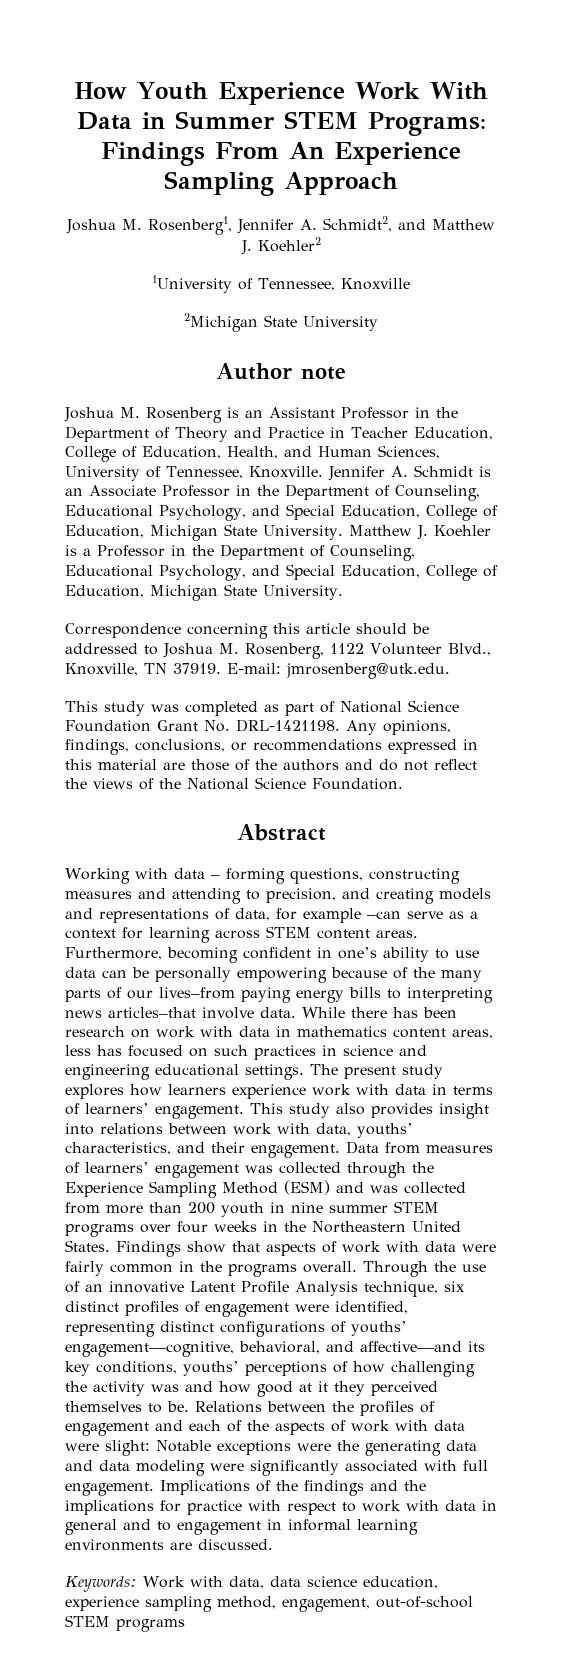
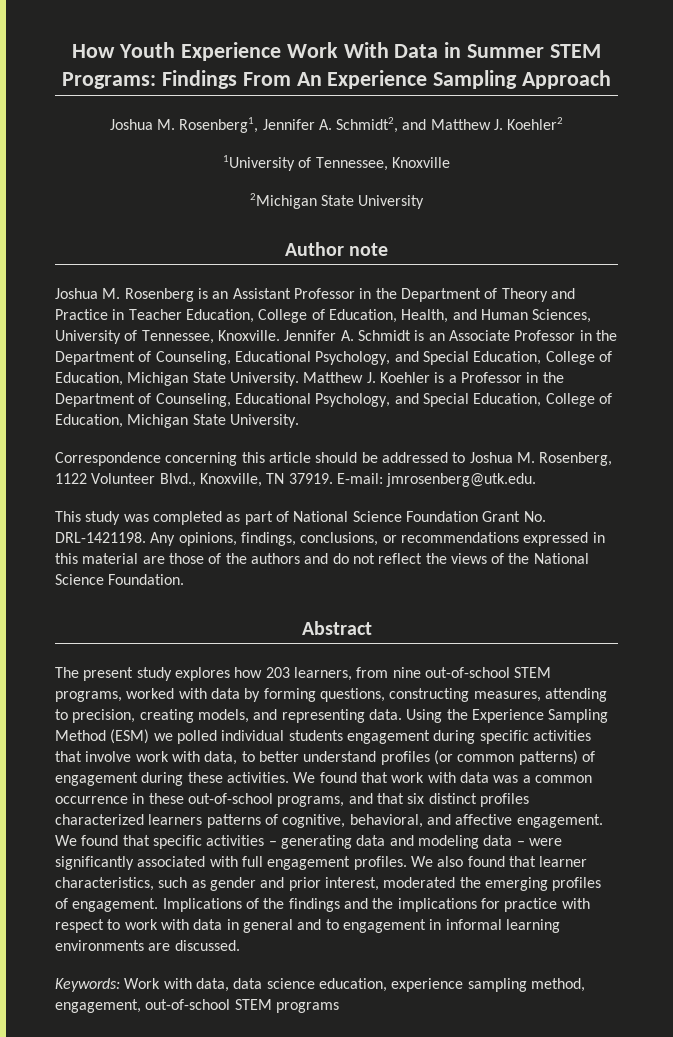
- Working with data – forming questions, constructing measures and attending to precision, and creating models and representations of data, for example –can serve as a context for learning across STEM content areas. Furthermore, becoming confident in one’s ability to use data can be personally empowering because of the many parts of our lives–from paying energy bills to interpreting news articles–that involve data. While there has been research on work with data in mathematics content areas, less has focused on such practices in science and engineering educational settings. The present study explores how learners experience work with data in terms of learners’ engagement. This study also provides insight into relations between work with data, youths’ characteristics, and their engagement. Data from measures of learners’ engagement was collected through the Experience Sampling Method (ESM) and was collected from more than 200 youth in nine summer STEM programs over four weeks in the Northeastern United States. Findings show that aspects of work with data were fairly common in the programs overall. Through the use of an innovative Latent Profile Analysis technique, six distinct profiles of engagement were identified, representing distinct configurations of youths’ engagement—cognitive, behavioral, and affective—and its key conditions, youths’ perceptions of how challenging the activity was and how good at it they perceived themselves to be. Relations between the profiles of engagement and each of the aspects of work with data were slight: Notable exceptions were the generating data and data modeling were significantly associated with full engagement.
+ The present study explores how 203 learners, from nine out-of-school STEM programs, worked with data by forming questions, constructing measures, attending to precision, creating models, and representing data. Using the Experience Sampling Method (ESM) we polled individual students engagement during specific activities that involve work with data, to better understand profiles (or common patterns) of engagement during these activities. We found that work with data was a common occurrence in these out-of-school programs, and that six distinct profiles characterized learners patterns of cognitive, behavioral, and affective engagement. We found that specific activities – generating data and modeling data – were significantly associated with full engagement profiles. We also found that learner characteristics, such as gender and prior interest, moderated the emerging profiles of engagement.

